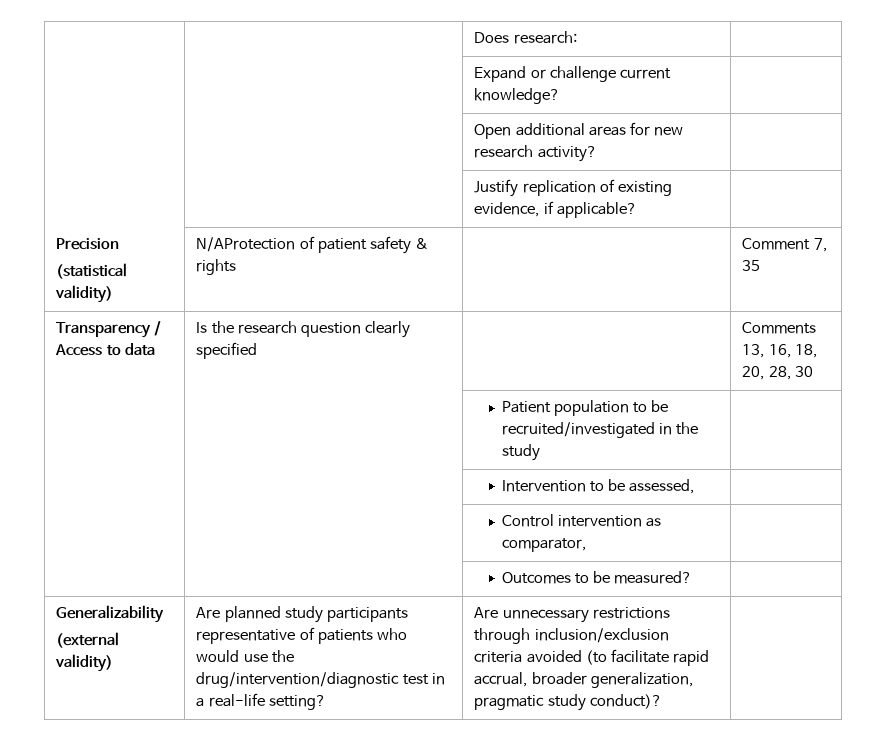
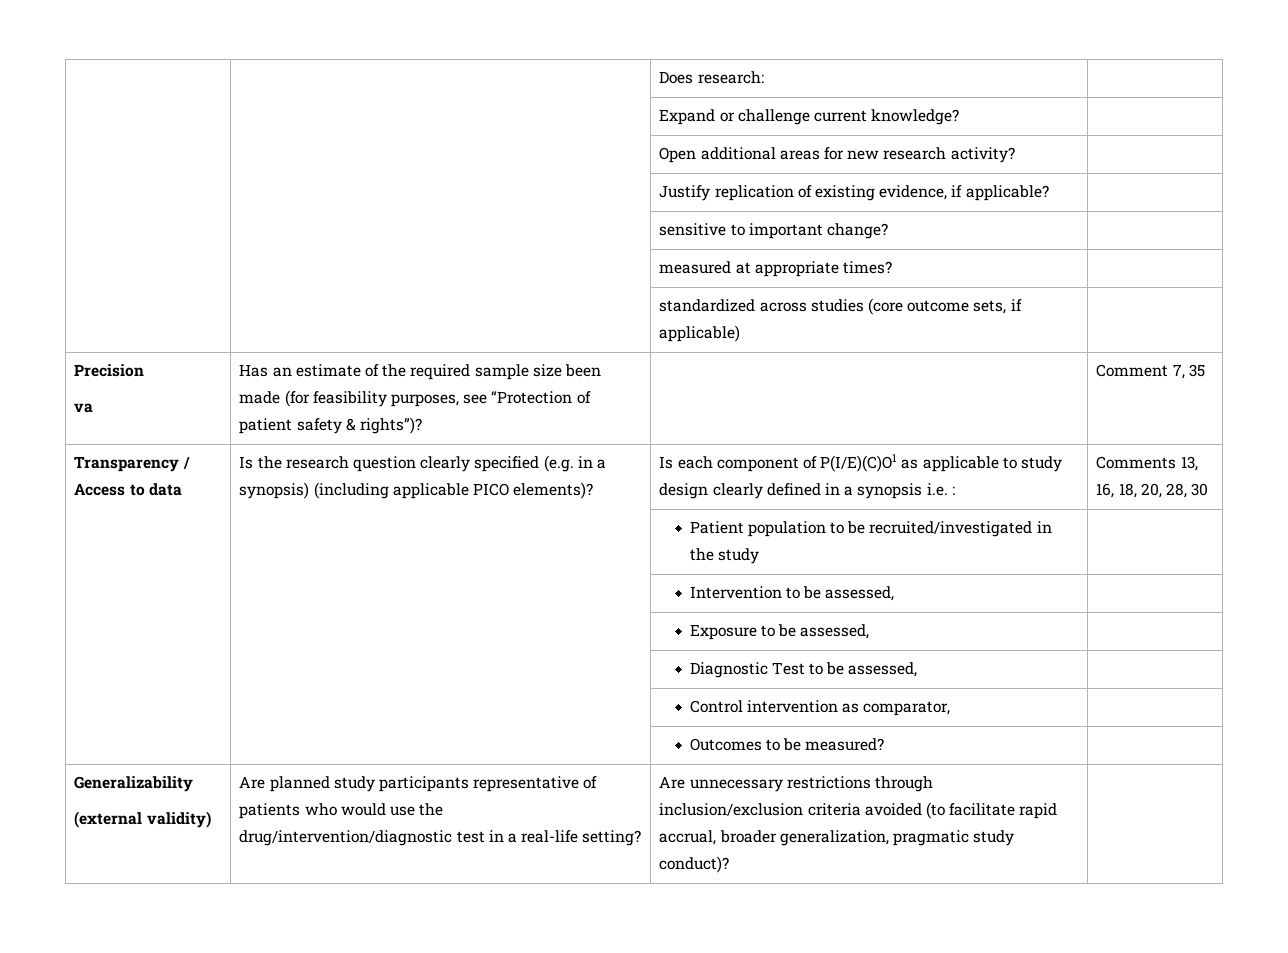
+ | | sensitive to important change? |
+ | | measured at appropriate times? |
+ | | standardized across studies (core outcome sets, if applicable) |
  Precision
- (statistical validity) | N/AProtection of patient safety & rights | | Comment 7, 35
+ va | Has an estimate of the required sample size been made (for feasibility purposes, see “Protection of patient safety & rights”)? | | Comment 7, 35
- Is the research question clearly specified
+ Is the research question clearly specified (e.g. in a synopsis) (including applicable PICO elements)? | Is each component of P(I/E)(C)O1 as applicable to study design clearly defined in a synopsis i.e. :
+ | | Exposure to be assessed, |
+ | | Diagnostic Test to be assessed, |

